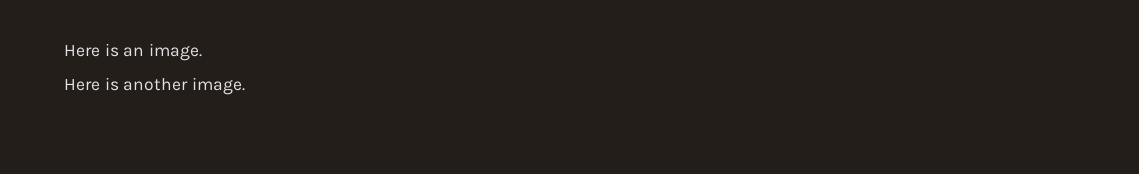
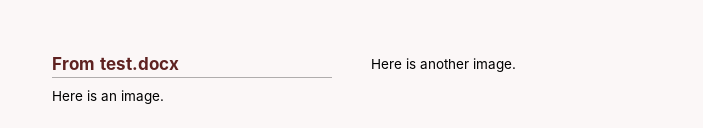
+ From test.docx

